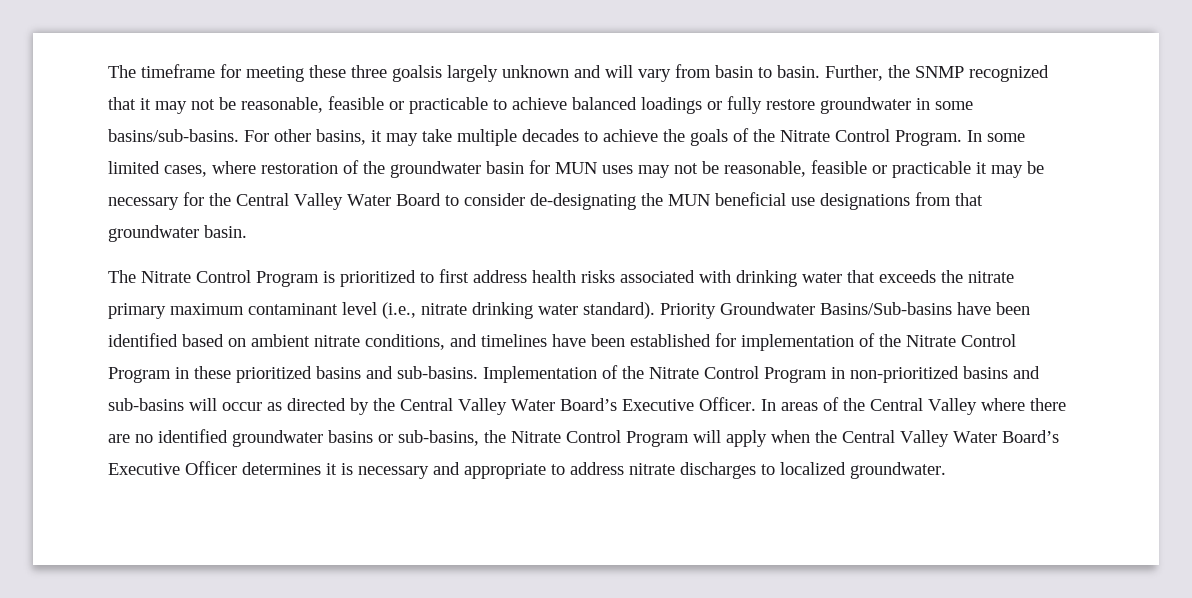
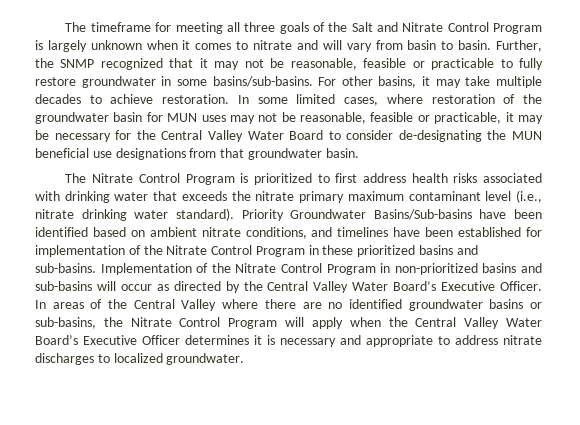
- The timeframe for meeting these three goalsis largely unknown and will vary from basin to basin.
+ The timeframe for meeting all three goals of the Salt and Nitrate Control Program is largely unknown when it comes to nitrate and will vary from basin to basin.
- Further, the SNMP recognized that it may not be reasonable, feasible or practicable to achieve balanced loadings or fully restore groundwater in some basins/sub-basins.
+ Further, the SNMP recognized that it may not be reasonable, feasible or practicable to fully restore groundwater in some basins/sub-basins.
- For other basins, it may take multiple decades to achieve the goals of the Nitrate Control Program.
+ For other basins, it may take multiple decades to achieve restoration.
- In some limited cases, where restoration of the groundwater basin for MUN uses may not be reasonable, feasible or practicable it may be necessary for the Central Valley Water Board to consider de-designating the MUN beneficial use designations from that groundwater basin.
+ In some limited cases, where restoration of the groundwater basin for MUN uses may not be reasonable, feasible or practicable, it may be necessary for the Central Valley Water Board to consider de-designating the MUN beneficial use designations from that groundwater basin.

